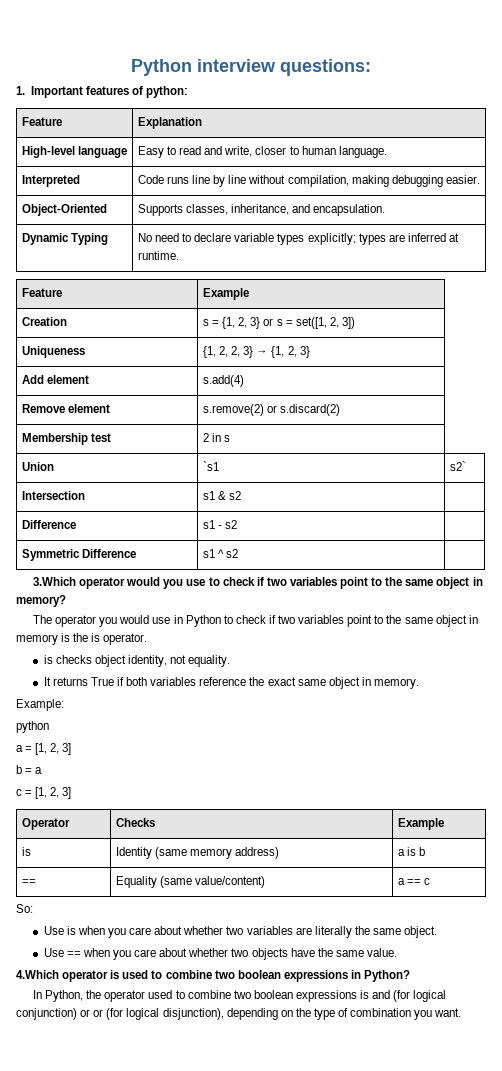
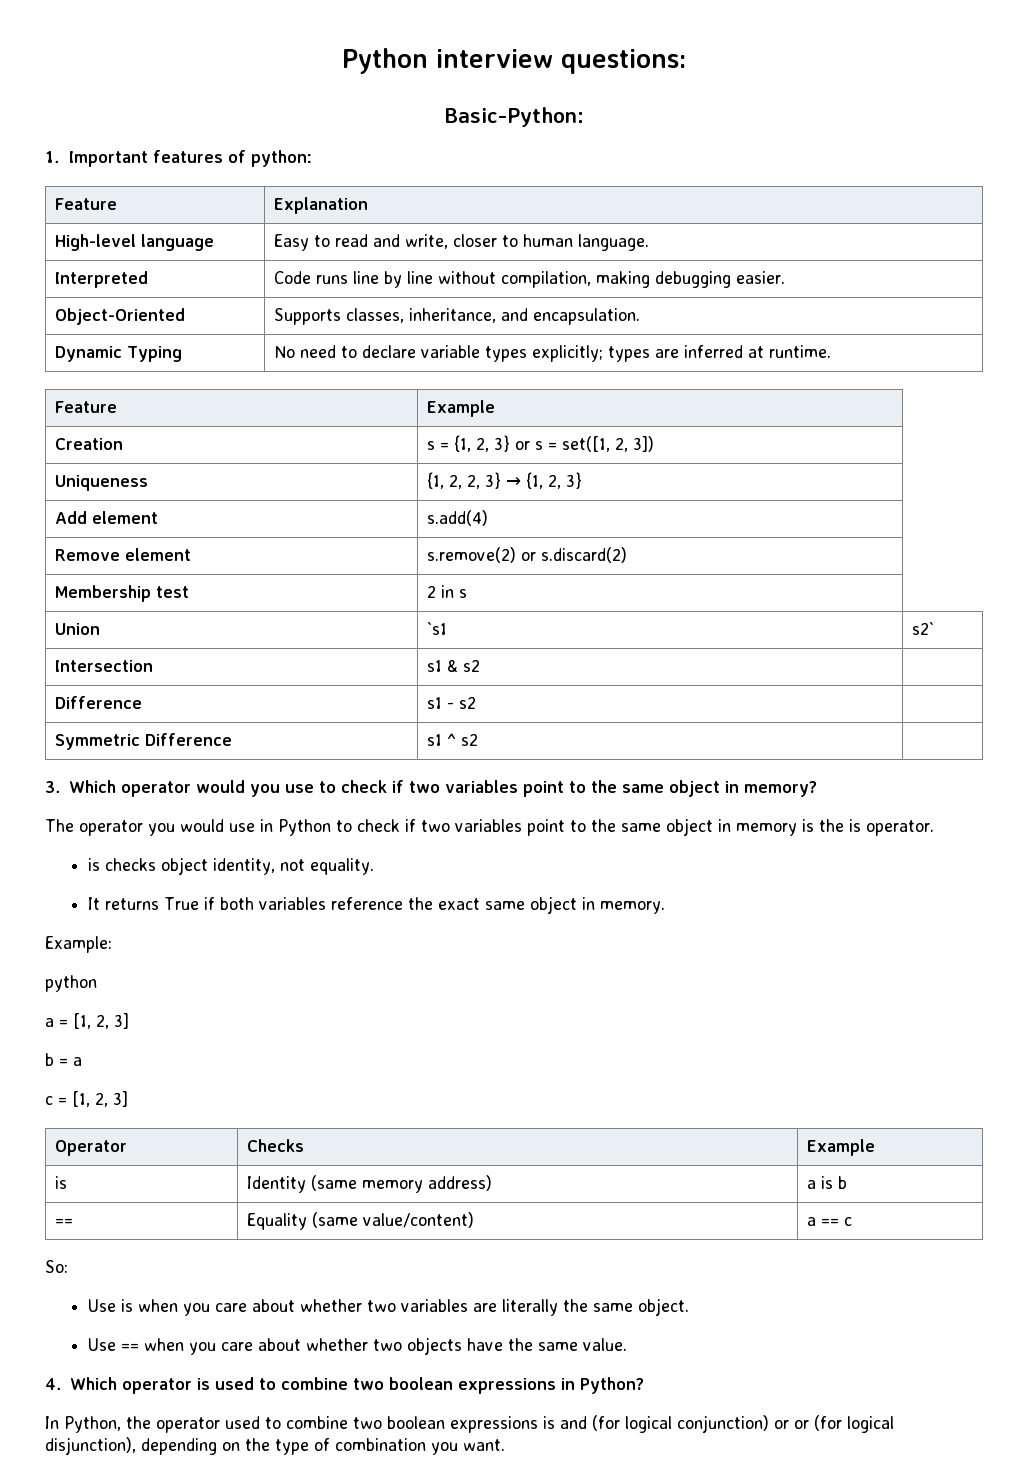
+ Basic-Python:
- 3.Which operator would you use to check if two variables point to the same object in memory?
+ 3. Which operator would you use to check if two variables point to the same object in memory?
- 4.Which operator is used to combine two boolean expressions in Python?
+ 4. Which operator is used to combine two boolean expressions in Python?

